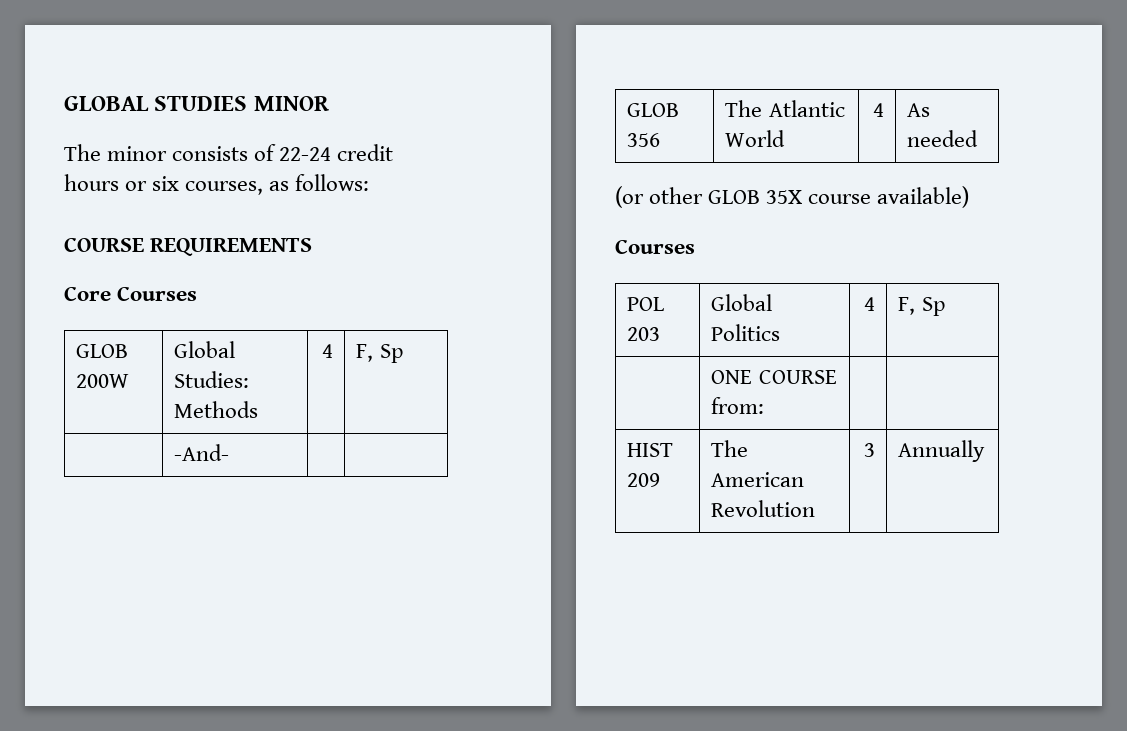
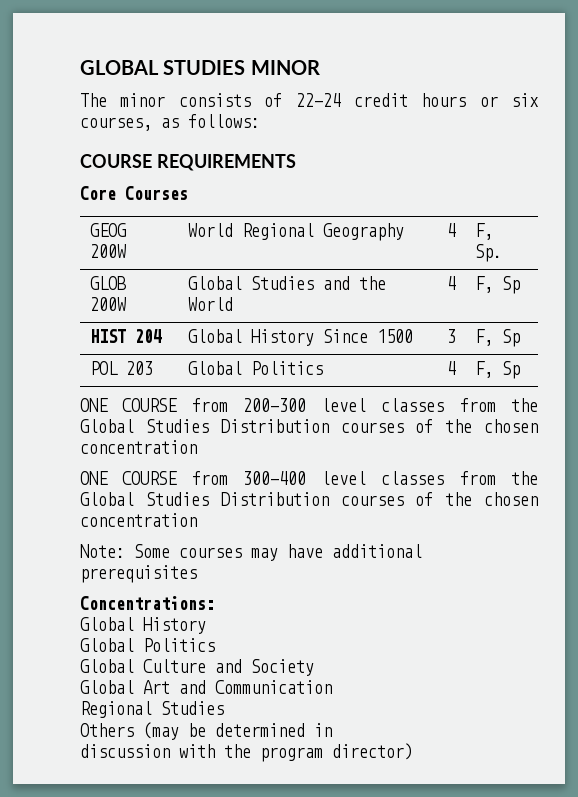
+ GEOG 200W | World Regional Geography | 4 | F, Sp.
- GLOB 200W | Global Studies: Methods | 4 | F, Sp
- | -And- | |
- GLOB 356 | The Atlantic World | 4 | As needed
- (or other GLOB 35X course available)
- Courses
+ GLOB 200W | Global Studies and the World | 4 | F, Sp
+ HIST 204 | Global History Since 1500 | 3 | F, Sp
- | ONE COURSE from: | |
- HIST 209 | The American Revolution | 3 | Annually
+ ONE COURSE from 200-300 level classes from the Global Studies Distribution courses of the chosen concentration
+ ONE COURSE from 300-400 level classes from the Global Studies Distribution courses of the chosen concentration
+ Note: Some courses may have additional prerequisites
+ Concentrations:
+ Global History
+ Global Politics
+ Global Culture and Society
+ Global Art and Communication
+ Regional Studies
+ Others (may be determined in
+ discussion with the program director)

